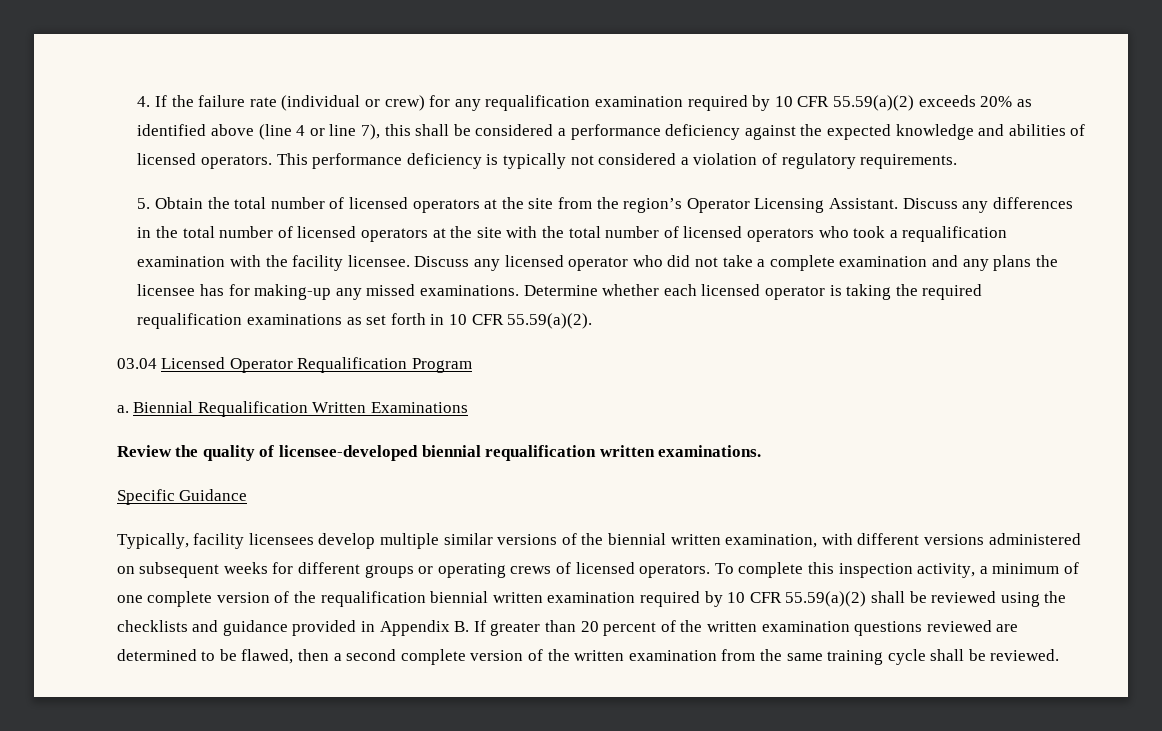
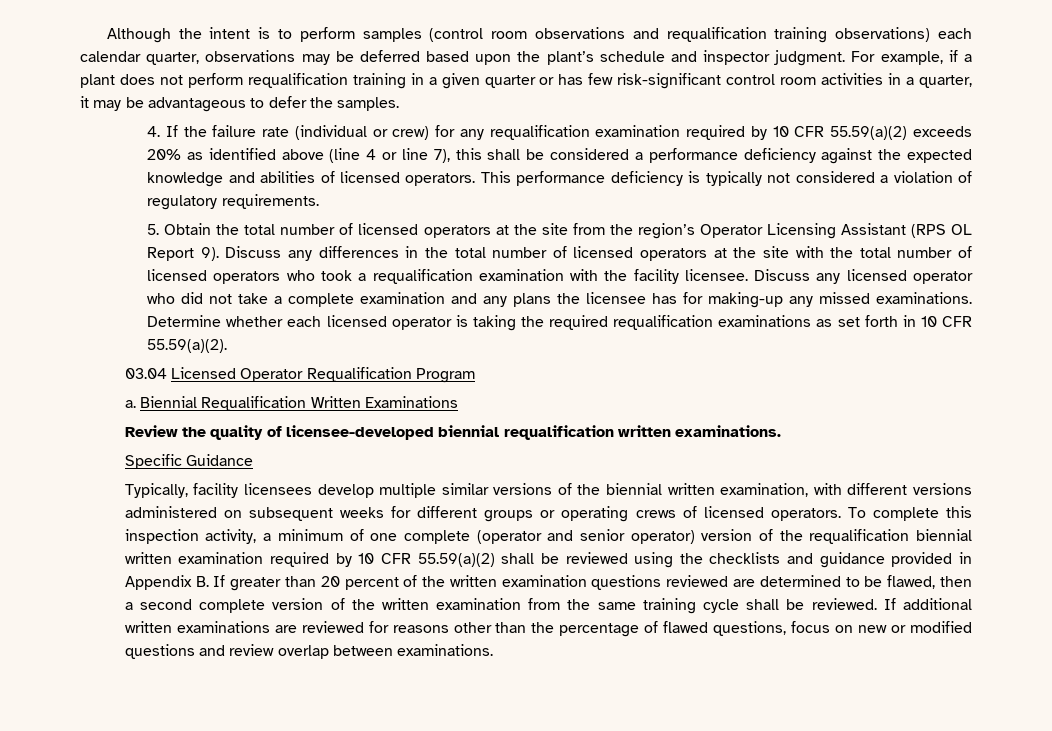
+ Although the intent is to perform samples (control room observations and requalification training observations) each calendar quarter, observations may be deferred based upon the plant’s schedule and inspector judgment. For example, if a plant does not perform requalification training in a given quarter or has few risk-significant control room activities in a quarter, it may be advantageous to defer the samples.
- 5. Obtain the total number of licensed operators at the site from the region’s Operator Licensing Assistant.
+ 5. Obtain the total number of licensed operators at the site from the region’s Operator Licensing Assistant (RPS OL Report 9).
- To complete this inspection activity, a minimum of one complete version of the requalification biennial written examination required by 10 CFR 55.59(a)(2) shall be reviewed using the checklists and guidance provided in Appendix B. If greater than 20 percent of the written examination questions reviewed are determined to be flawed, then a second complete version of the written examination from the same training cycle shall be reviewed.
+ To complete this inspection activity, a minimum of one complete (operator and senior operator) version of the requalification biennial written examination required by 10 CFR 55.59(a)(2) shall be reviewed using the checklists and guidance provided in Appendix B. If greater than 20 percent of the written examination questions reviewed are determined to be flawed, then a second complete version of the written examination from the same training cycle shall be reviewed.
+ If additional written examinations are reviewed for reasons other than the percentage of flawed questions, focus on new or modified questions and review overlap between examinations.

